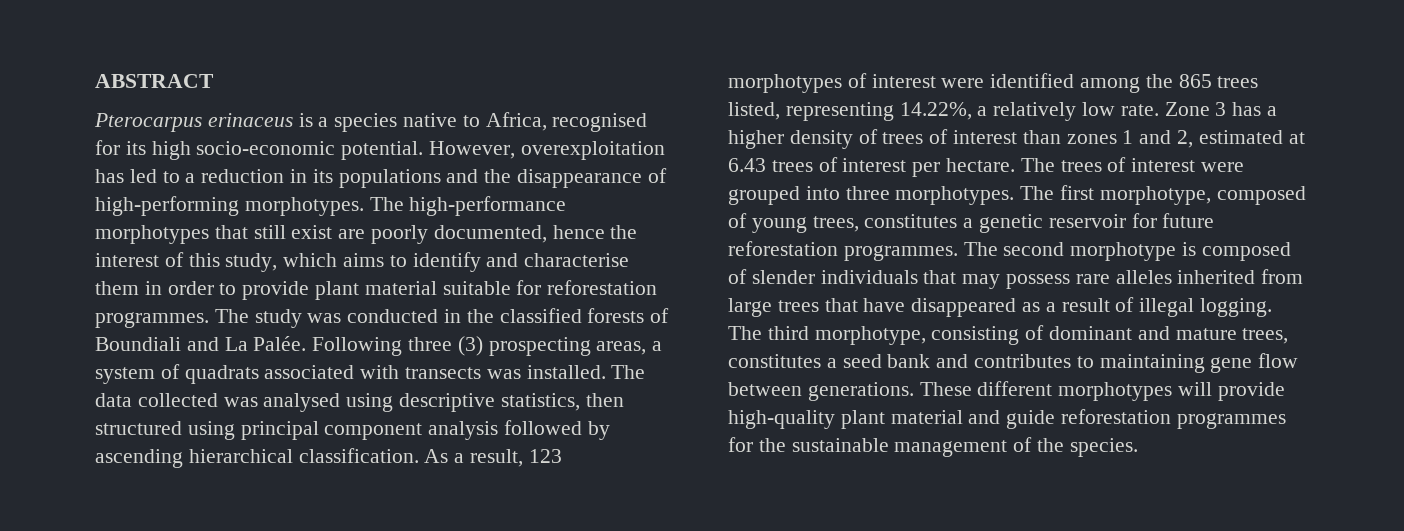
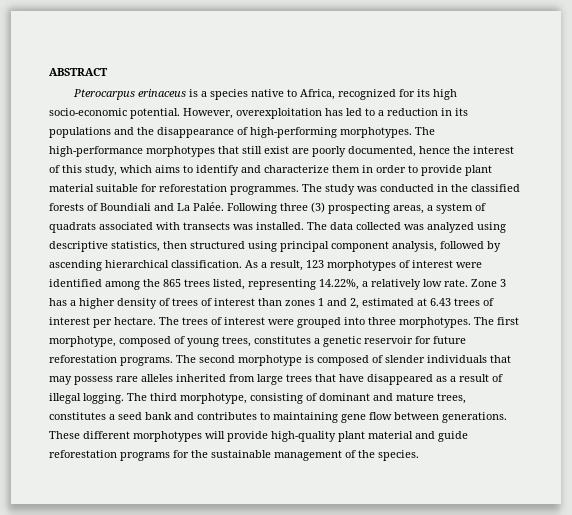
- Pterocarpus erinaceus is a species native to Africa, recognised for its high socio-economic potential.
+ Pterocarpus erinaceus is a species native to Africa, recognized for its high socio-economic potential.
- The high-performance morphotypes that still exist are poorly documented, hence the interest of this study, which aims to identify and characterise them in order to provide plant material suitable for reforestation programmes.
+ The high-performance morphotypes that still exist are poorly documented, hence the interest of this study, which aims to identify and characterize them in order to provide plant material suitable for reforestation programmes.
- The data collected was analysed using descriptive statistics, then structured using principal component analysis followed by ascending hierarchical classification.
+ The data collected was analyzed using descriptive statistics, then structured using principal component analysis, followed by ascending hierarchical classification.
- The first morphotype, composed of young trees, constitutes a genetic reservoir for future reforestation programmes.
+ The first morphotype, composed of young trees, constitutes a genetic reservoir for future reforestation programs.
- These different morphotypes will provide high-quality plant material and guide reforestation programmes for the sustainable management of the species.
+ These different morphotypes will provide high-quality plant material and guide reforestation programs for the sustainable management of the species.

